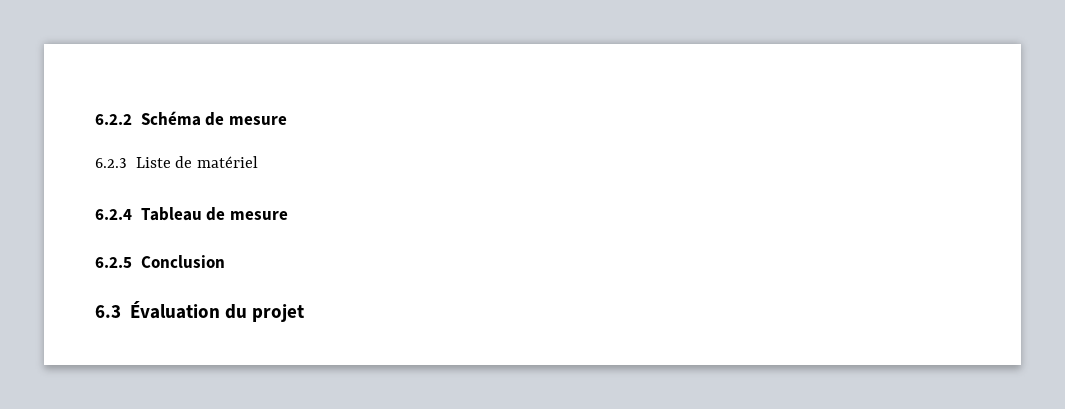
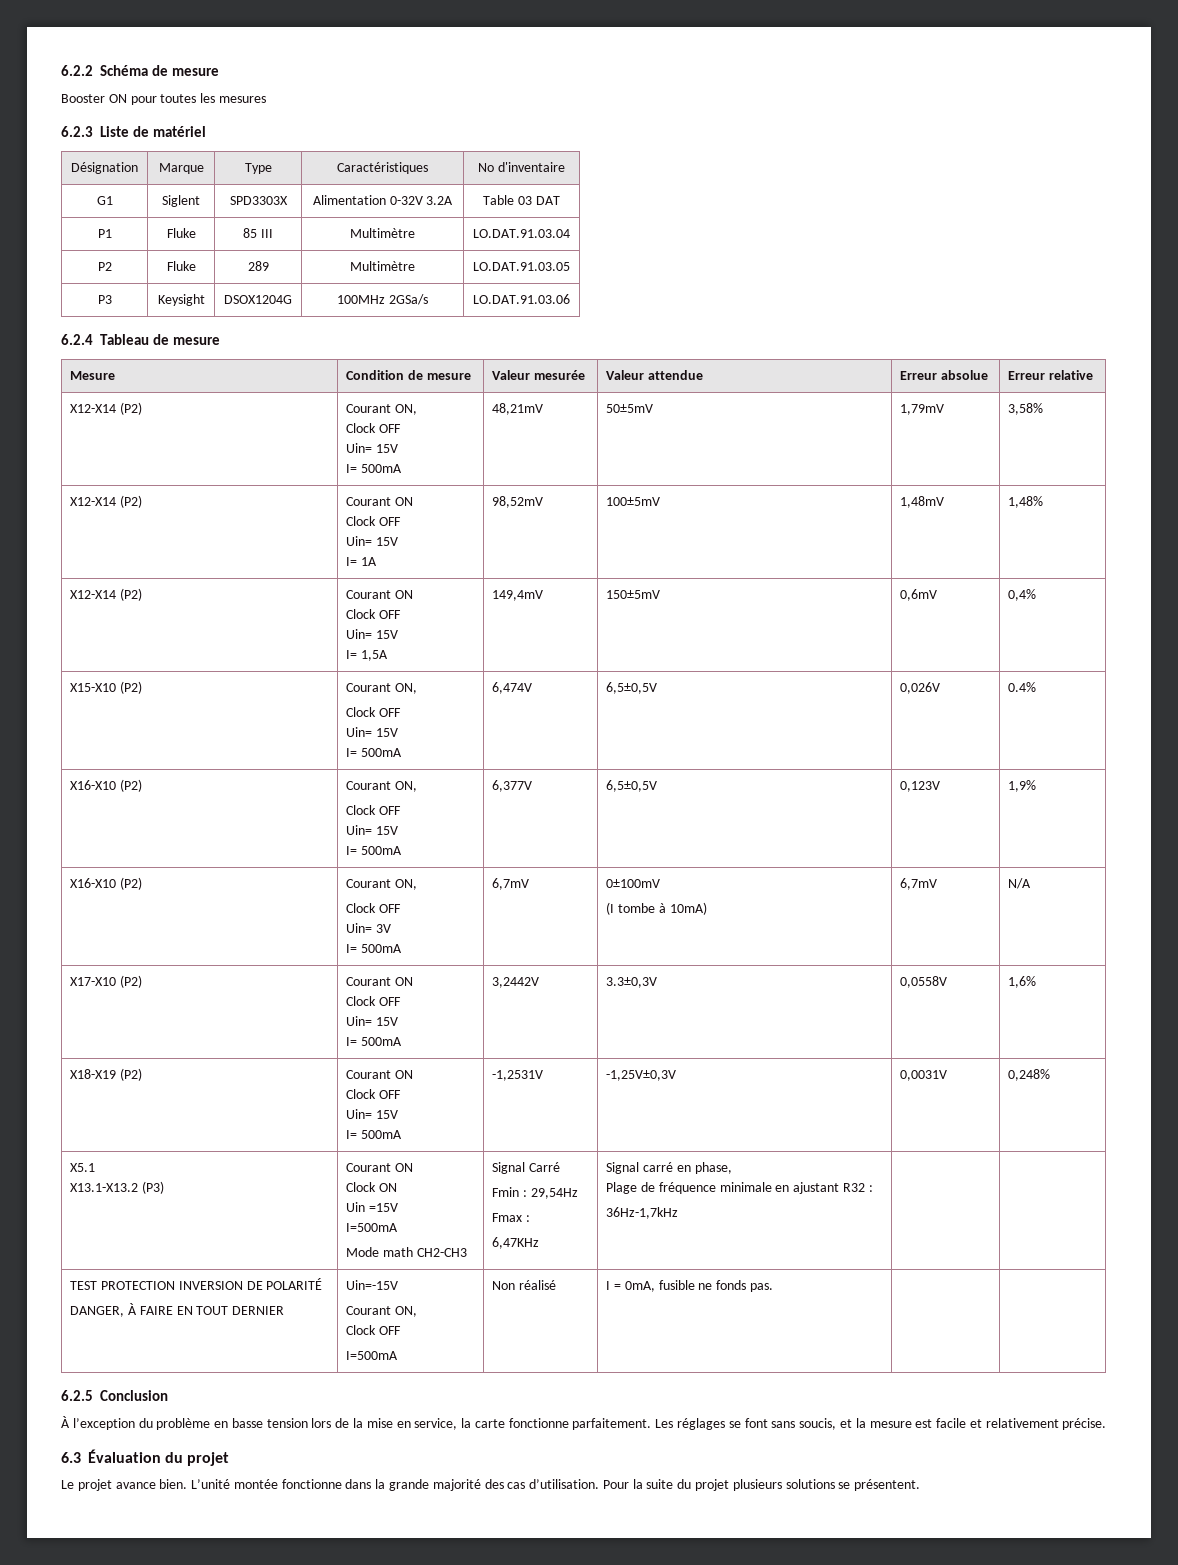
+ Booster ON pour toutes les mesures
  6.2.3 Liste de matériel
+ Désignation | Marque | Type | Caractéristiques | No d'inventaire
+ G1 | Siglent | SPD3303X | Alimentation 0-32V 3.2A | Table 03 DAT
+ P1 | Fluke | 85 III | Multimètre | LO.DAT.91.03.04
+ P2 | Fluke | 289 | Multimètre | LO.DAT.91.03.05
+ P3 | Keysight | DSOX1204G | 100MHz 2GSa/s | LO.DAT.91.03.06
  6.2.4 Tableau de mesure
+ Mesure | Condition de mesure | Valeur mesurée | Valeur attendue | Erreur absolue | Erreur relative
+ X12-X14 (P2) | Courant ON,
+ Clock OFF
+ Uin= 15V
+ I= 500mA | 48,21mV | 50±5mV | 1,79mV | 3,58%
+ X12-X14 (P2) | Courant ON
+ Clock OFF
+ Uin= 15V
+ I= 1A | 98,52mV | 100±5mV | 1,48mV | 1,48%
+ X12-X14 (P2) | Courant ON
+ Clock OFF
+ Uin= 15V
+ I= 1,5A | 149,4mV | 150±5mV | 0,6mV | 0,4%
+ X15-X10 (P2) | Courant ON,
+ Clock OFF
+ Uin= 15V
+ I= 500mA | 6,474V | 6,5±0,5V | 0,026V | 0.4%
+ X16-X10 (P2) | Courant ON,
+ Clock OFF
+ Uin= 15V
+ I= 500mA | 6,377V | 6,5±0,5V | 0,123V | 1,9%
+ X16-X10 (P2) | Courant ON,
+ Clock OFF
+ Uin= 3V
+ I= 500mA | 6,7mV | 0±100mV
+ (I tombe à 10mA) | 6,7mV | N/A
+ X17-X10 (P2) | Courant ON
+ Clock OFF
+ Uin= 15V
+ I= 500mA | 3,2442V | 3.3±0,3V | 0,0558V | 1,6%
+ X18-X19 (P2) | Courant ON
+ Clock OFF
+ Uin= 15V
+ I= 500mA | -1,2531V | -1,25V±0,3V | 0,0031V | 0,248%
+ X5.1
+ X13.1-X13.2 (P3) | Courant ON
+ Clock ON
+ Uin =15V
+ I=500mA
+ Mode math CH2-CH3 | Signal Carré
+ Fmin : 29,54Hz
+ Fmax :
+ 6,47KHz | Signal carré en phase,
+ Plage de fréquence minimale en ajustant R32 :
+ 36Hz-1,7kHz | |
+ TEST PROTECTION INVERSION DE POLARITÉ
+ DANGER, À FAIRE EN TOUT DERNIER | Uin=-15V
+ Courant ON,
+ Clock OFF
+ I=500mA | Non réalisé | I = 0mA, fusible ne fonds pas. | |
  6.2.5 Conclusion
+ À l’exception du problème en basse tension lors de la mise en service, la carte fonctionne parfaitement. Les réglages se font sans soucis, et la mesure est facile et relativement précise.
  6.3 Évaluation du projet
+ Le projet avance bien. L’unité montée fonctionne dans la grande majorité des cas d’utilisation. Pour la suite du projet plusieurs solutions se présentent.

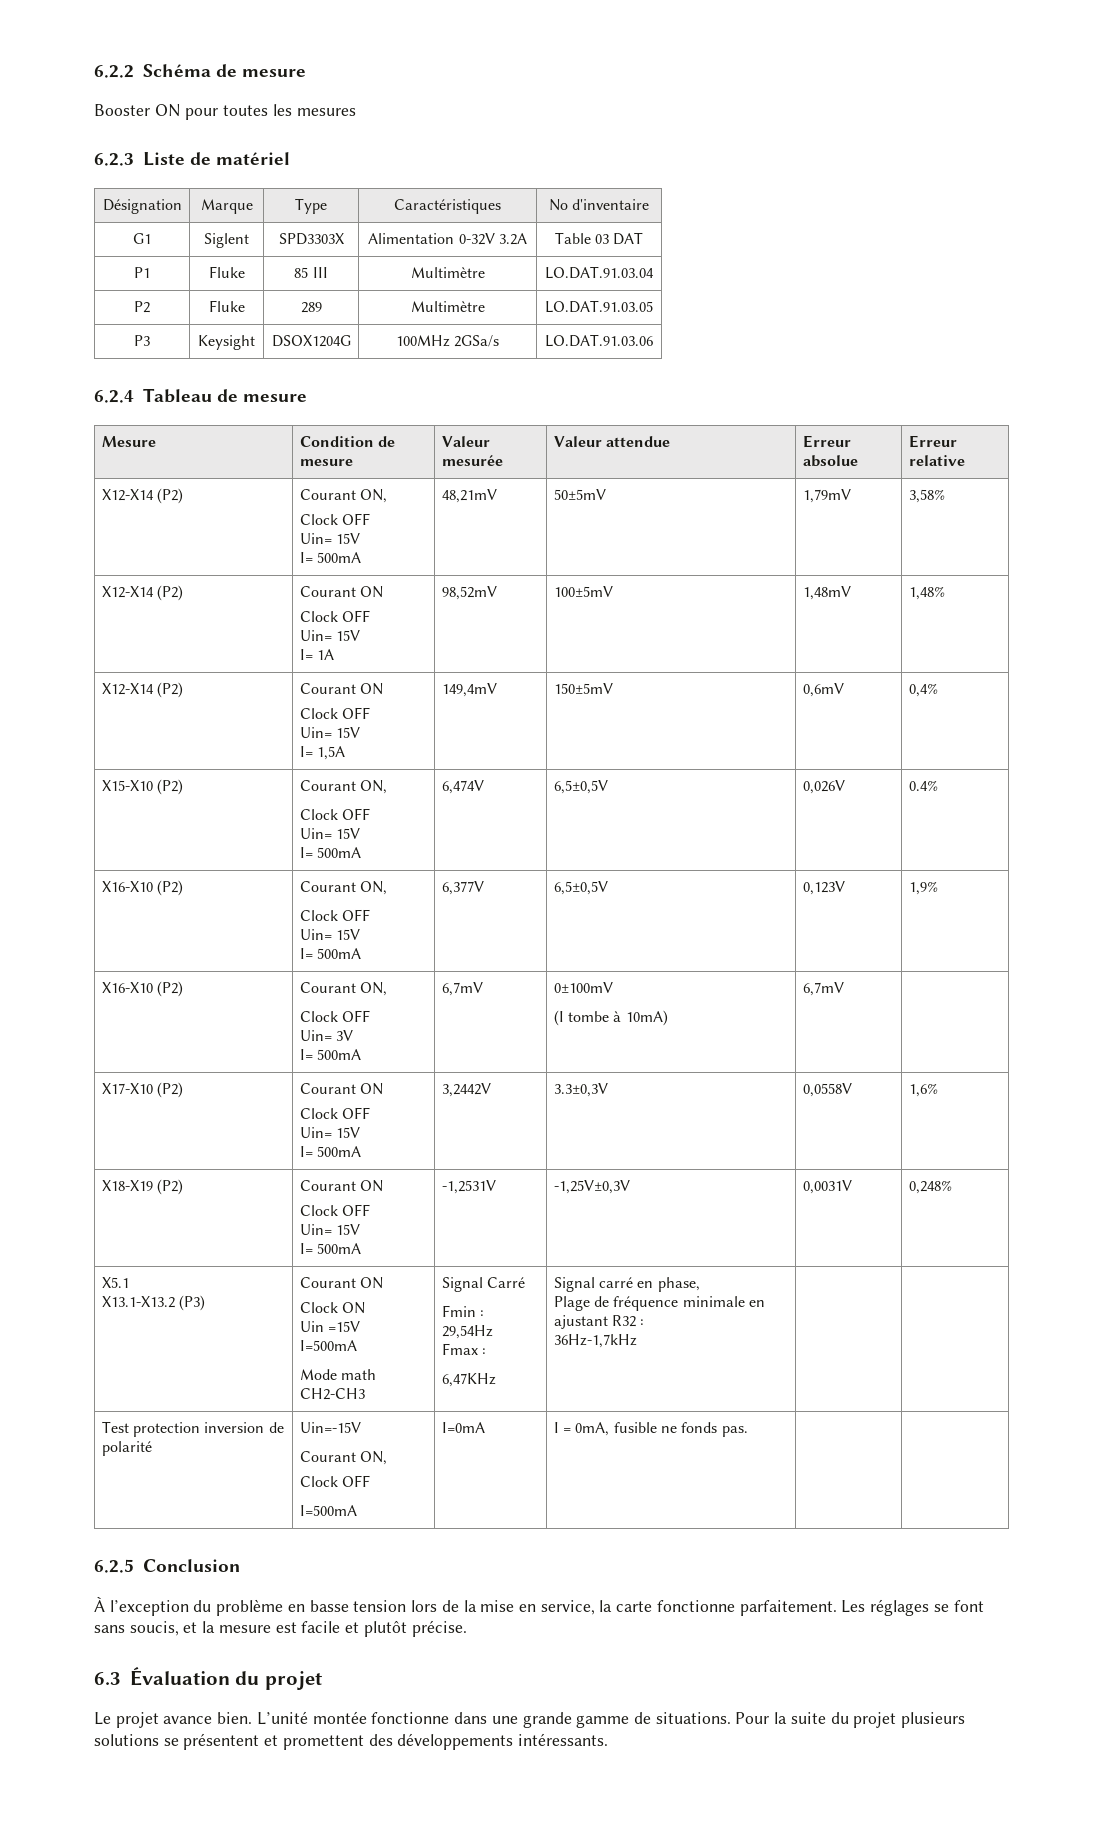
  X15-X10 (P2) | Courant ON,
  Clock OFF
  Uin= 15V
  I= 500mA | 6,474V | 6,5±0,5V | 0,026V | 0.4%
  X16-X10 (P2) | Courant ON,
  Clock OFF
  Uin= 15V
  I= 500mA | 6,377V | 6,5±0,5V | 0,123V | 1,9%
  X16-X10 (P2) | Courant ON,
  Clock OFF
  Uin= 3V
  I= 500mA | 6,7mV | 0±100mV
- (I tombe à 10mA) | 6,7mV | N/A
+ (I tombe à 10mA) | 6,7mV |
- TEST PROTECTION INVERSION DE POLARITÉ
- DANGER, À FAIRE EN TOUT DERNIER | Uin=-15V
+ Test protection inversion de polarité | Uin=-15V
  Courant ON,
  Clock OFF
- I=500mA | Non réalisé | I = 0mA, fusible ne fonds pas. | |
+ I=500mA | I=0mA | I = 0mA, fusible ne fonds pas. | |
- Les réglages se font sans soucis, et la mesure est facile et relativement précise.
+ Les réglages se font sans soucis, et la mesure est facile et plutôt précise.
- L’unité montée fonctionne dans la grande majorité des cas d’utilisation.
+ L’unité montée fonctionne dans une grande gamme de situations.
- Pour la suite du projet plusieurs solutions se présentent.
+ Pour la suite du projet plusieurs solutions se présentent et promettent des développements intéressants.

